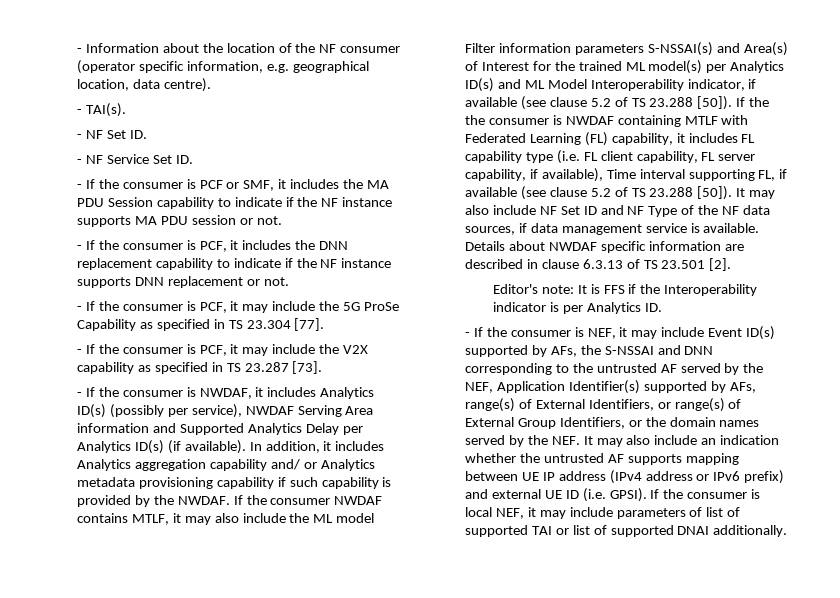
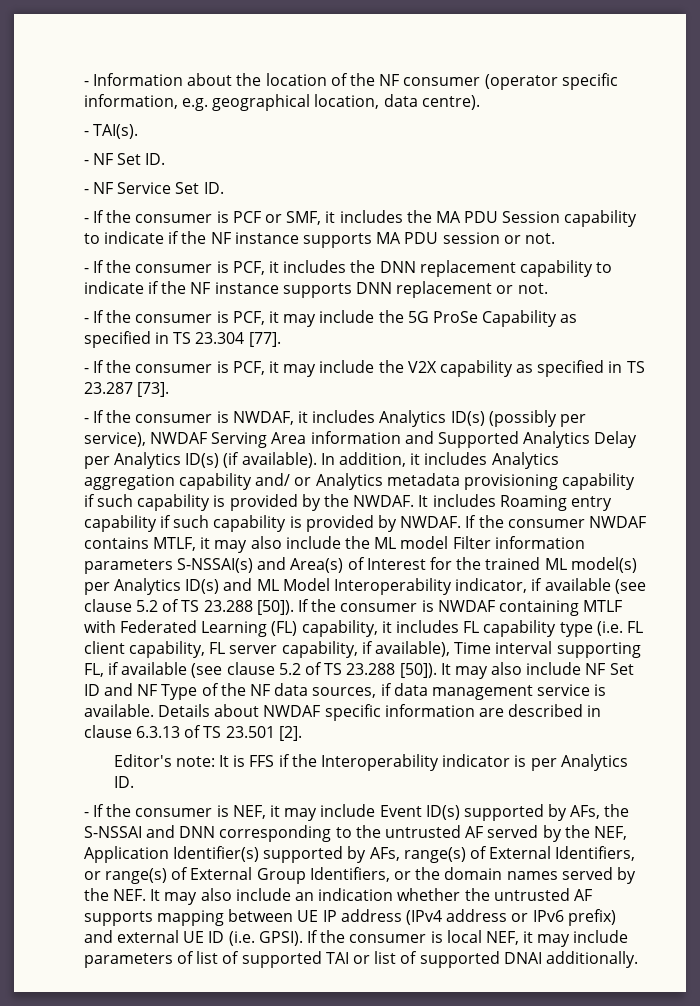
+ It includes Roaming entry capability if such capability is provided by NWDAF.
- If the the consumer is NWDAF containing MTLF with Federated Learning (FL) capability, it includes FL capability type (i.e. FL client capability, FL server capability, if available), Time interval supporting FL, if available (see clause 5.2 of TS 23.288 [50]).
+ If the consumer is NWDAF containing MTLF with Federated Learning (FL) capability, it includes FL capability type (i.e. FL client capability, FL server capability, if available), Time interval supporting FL, if available (see clause 5.2 of TS 23.288 [50]).

